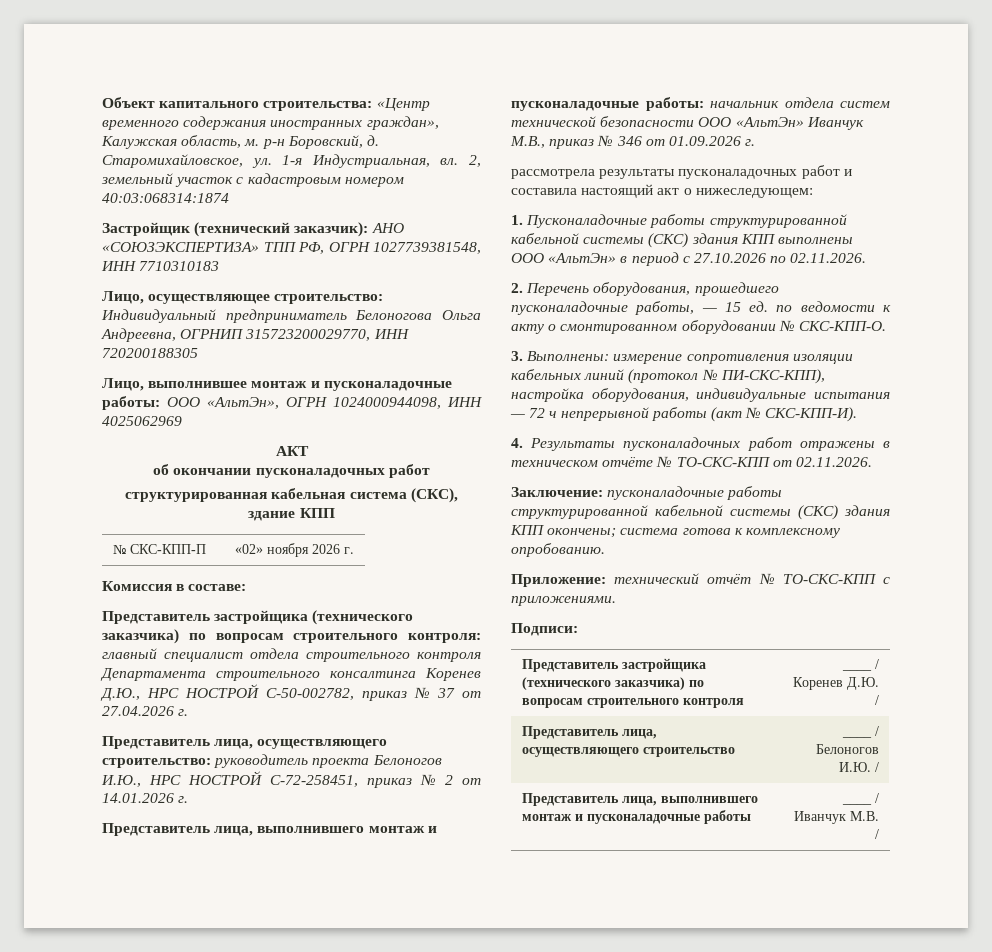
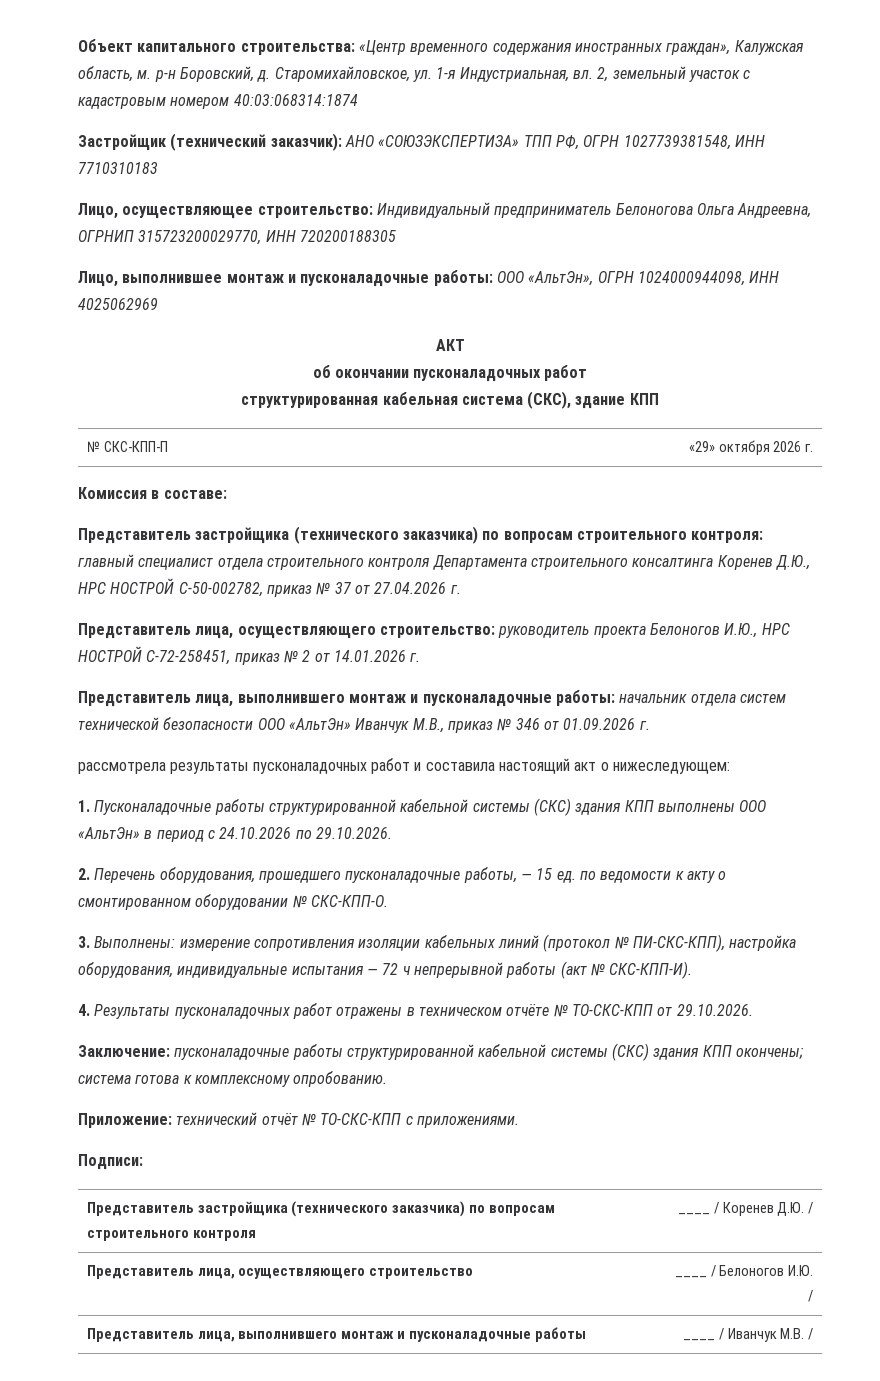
- № СКС-КПП-П | «02» ноября 2026 г.
+ № СКС-КПП-П | «29» октября 2026 г.
- 1. Пусконаладочные работы структурированной кабельной системы (СКС) здания КПП выполнены ООО «АльтЭн» в период с 27.10.2026 по 02.11.2026.
+ 1. Пусконаладочные работы структурированной кабельной системы (СКС) здания КПП выполнены ООО «АльтЭн» в период с 24.10.2026 по 29.10.2026.
- 4. Результаты пусконаладочных работ отражены в техническом отчёте № ТО-СКС-КПП от 02.11.2026.
+ 4. Результаты пусконаладочных работ отражены в техническом отчёте № ТО-СКС-КПП от 29.10.2026.

